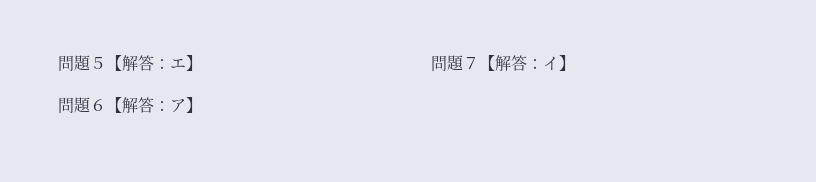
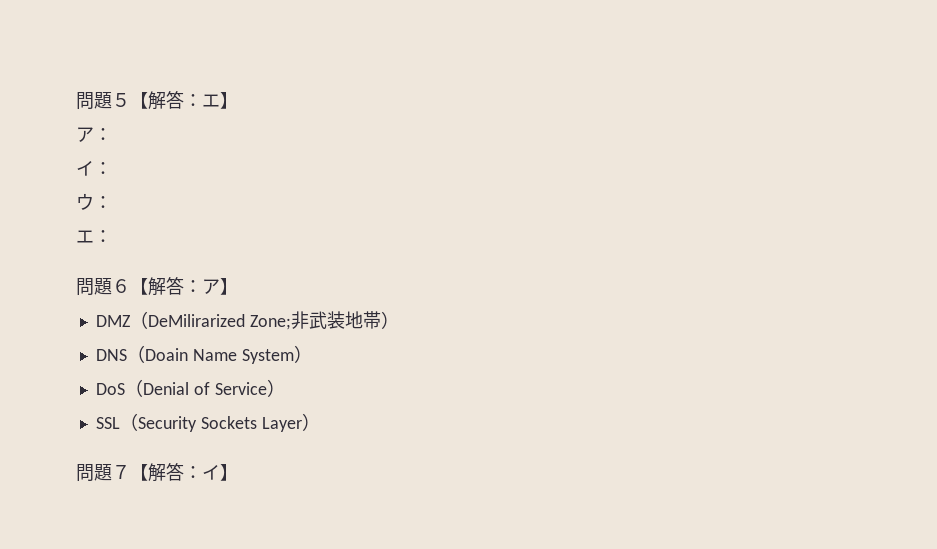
+ ア：
+ イ：
+ ウ：
+ エ：
+ DMZ（DeMilirarized Zone;非武装地帯）
+ DNS（Doain Name System）
+ DoS（Denial of Service）
+ SSL（Security Sockets Layer）

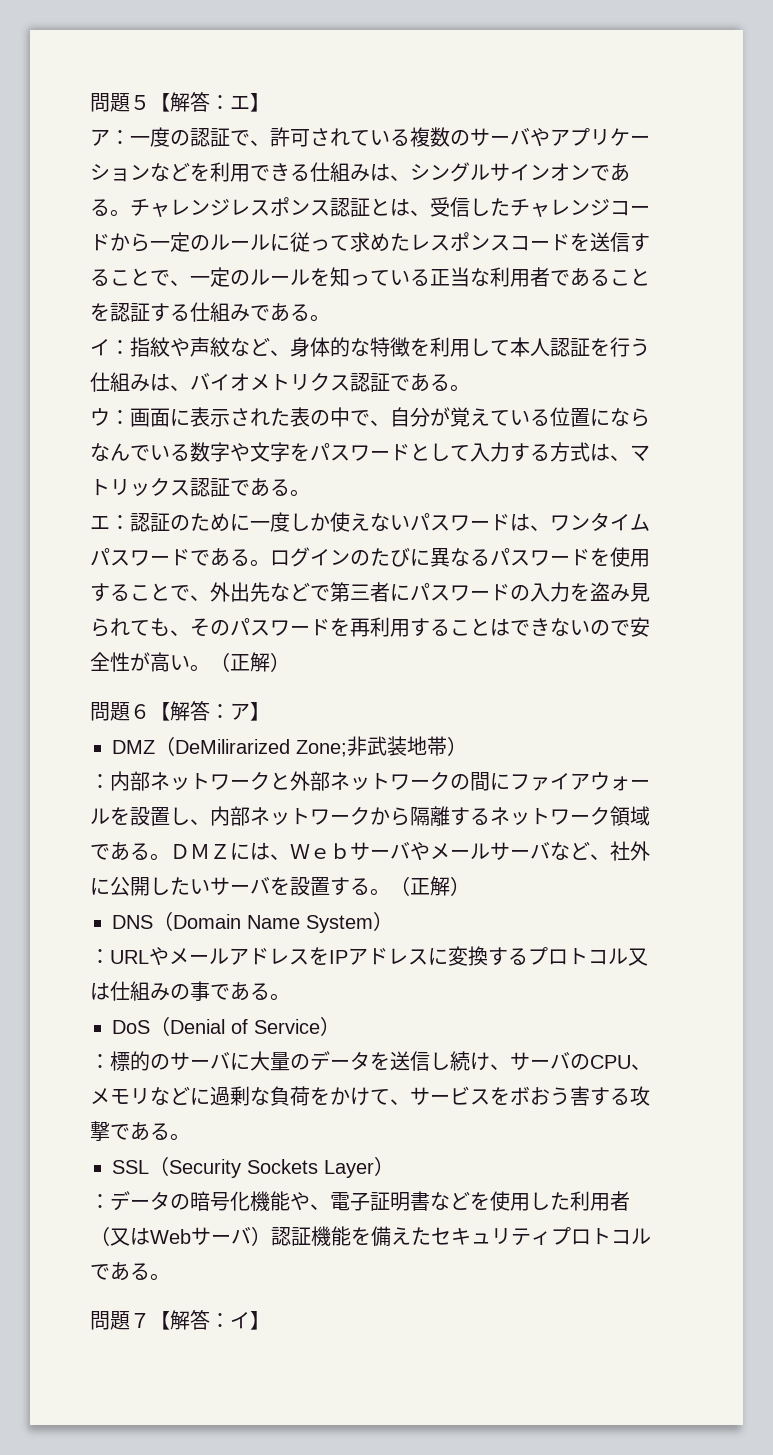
- ア：
- イ：
- ウ：
- エ：
+ ア：一度の認証で、許可されている複数のサーバやアプリケーションなどを利用できる仕組みは、シングルサインオンである。チャレンジレスポンス認証とは、受信したチャレンジコードから一定のルールに従って求めたレスポンスコードを送信することで、一定のルールを知っている正当な利用者であることを認証する仕組みである。
+ イ：指紋や声紋など、身体的な特徴を利用して本人認証を行う仕組みは、バイオメトリクス認証である。
+ ウ：画面に表示された表の中で、自分が覚えている位置にならなんでいる数字や文字をパスワードとして入力する方式は、マトリックス認証である。
+ エ：認証のために一度しか使えないパスワードは、ワンタイムパスワードである。ログインのたびに異なるパスワードを使用することで、外出先などで第三者にパスワードの入力を盗み見られても、そのパスワードを再利用することはできないので安全性が高い。（正解）
+ ：内部ネットワークと外部ネットワークの間にファイアウォールを設置し、内部ネットワークから隔離するネットワーク領域である。ＤＭＺには、Ｗｅｂサーバやメールサーバなど、社外に公開したいサーバを設置する。（正解）
- DNS（Doain Name System）
+ DNS（Domain Name System）
+ ：URLやメールアドレスをIPアドレスに変換するプロトコル又は仕組みの事である。
+ ：標的のサーバに大量のデータを送信し続け、サーバのCPU、メモリなどに過剰な負荷をかけて、サービスをボおう害する攻撃である。
+ ：データの暗号化機能や、電子証明書などを使用した利用者（又はWebサーバ）認証機能を備えたセキュリティプロトコルである。

